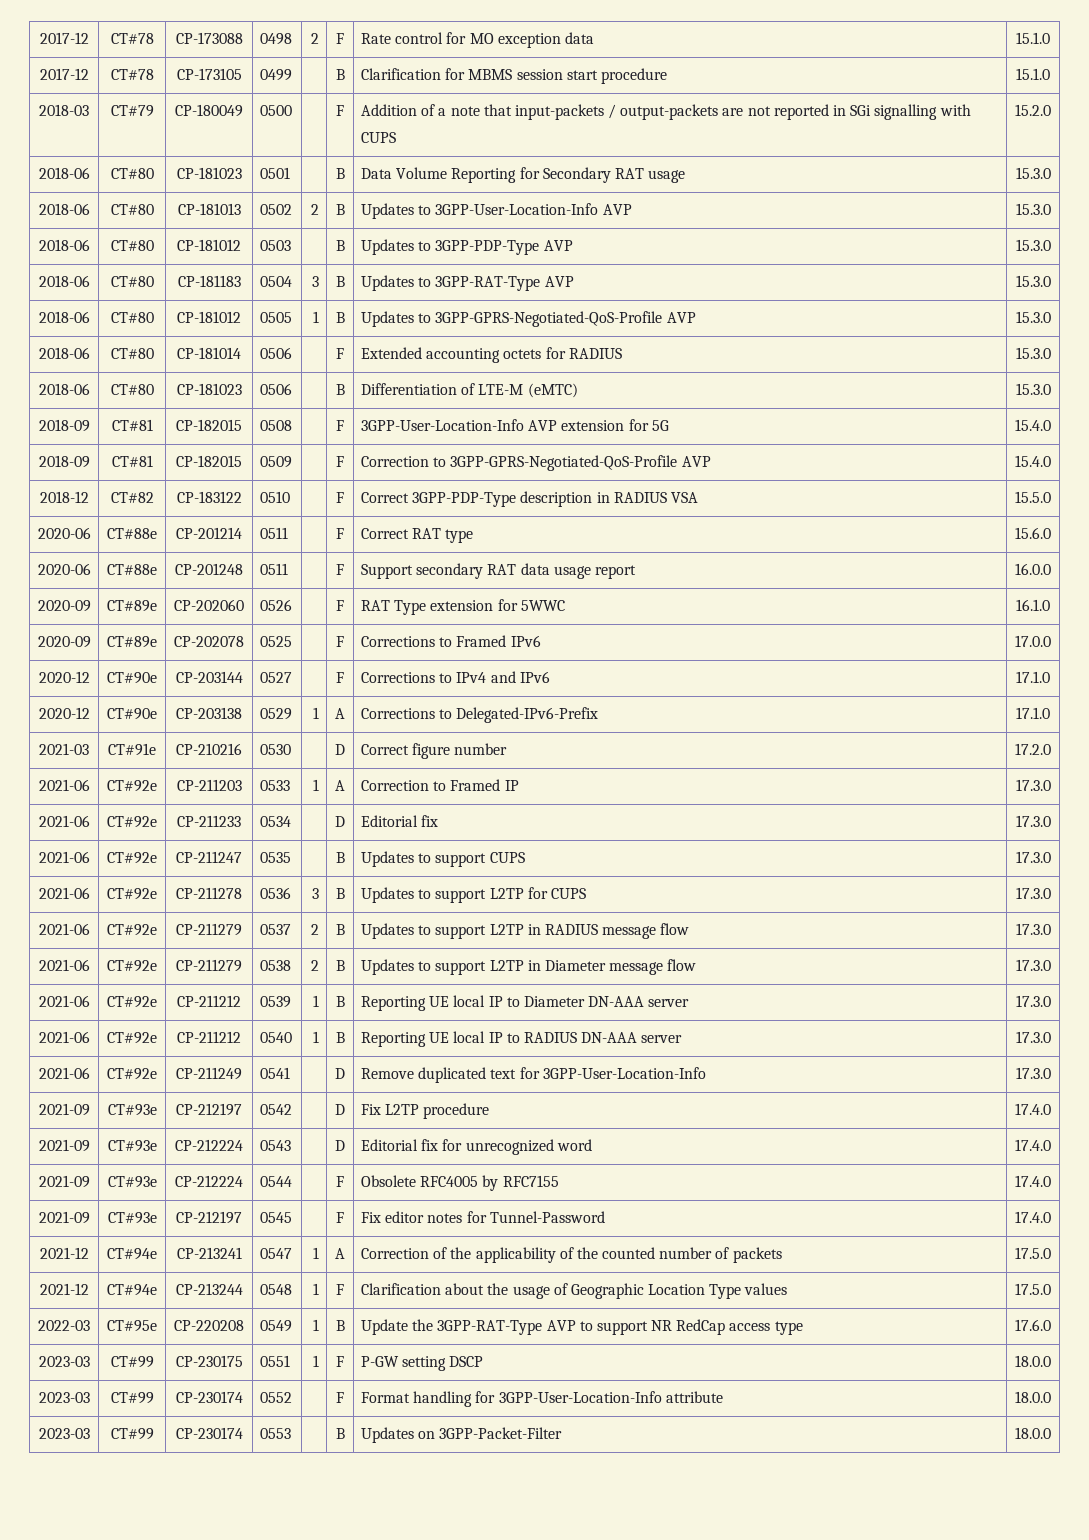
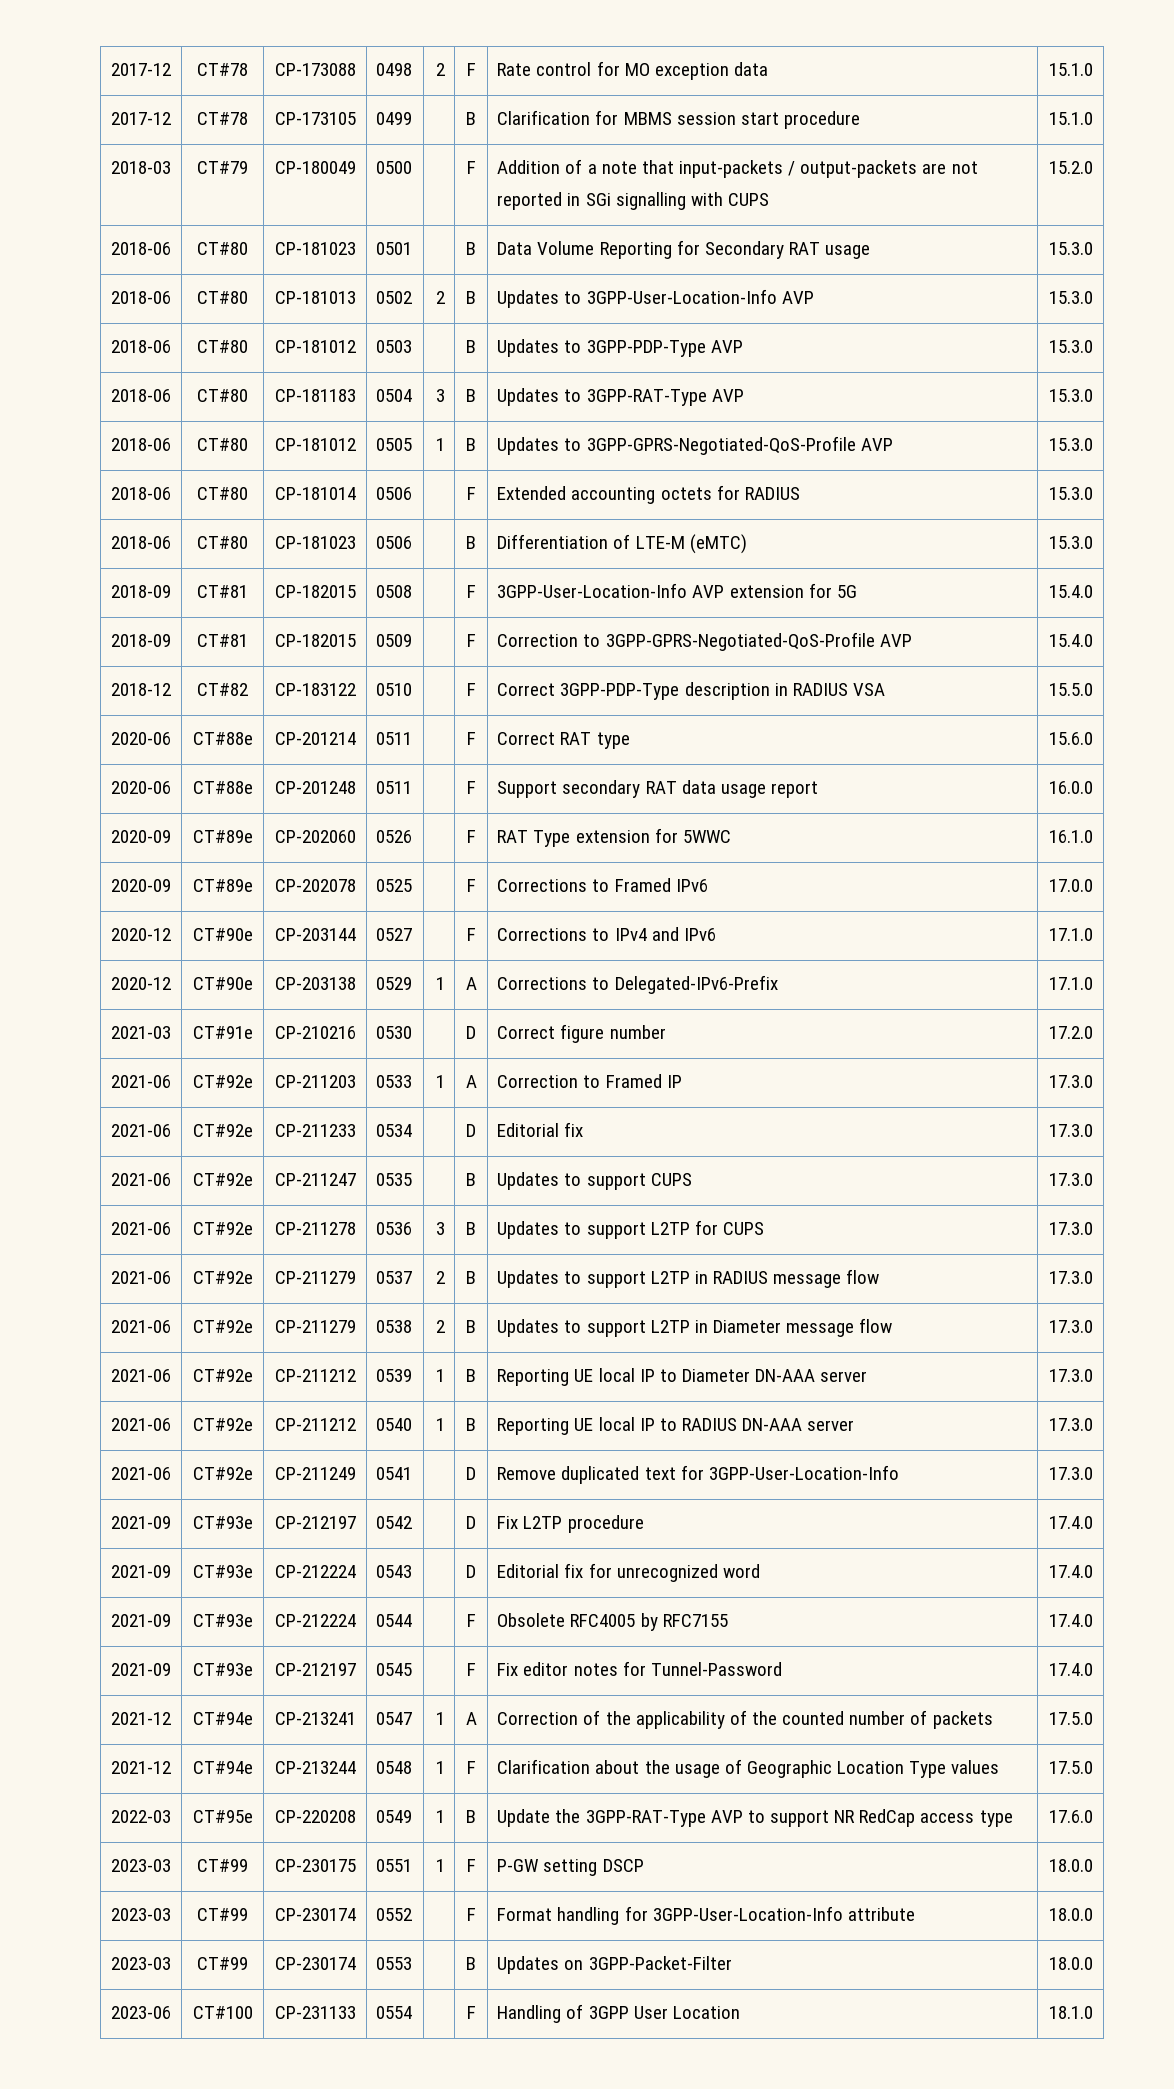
+ 2023-06 | CT#100 | CP-231133 | 0554 | | F | Handling of 3GPP User Location | 18.1.0

